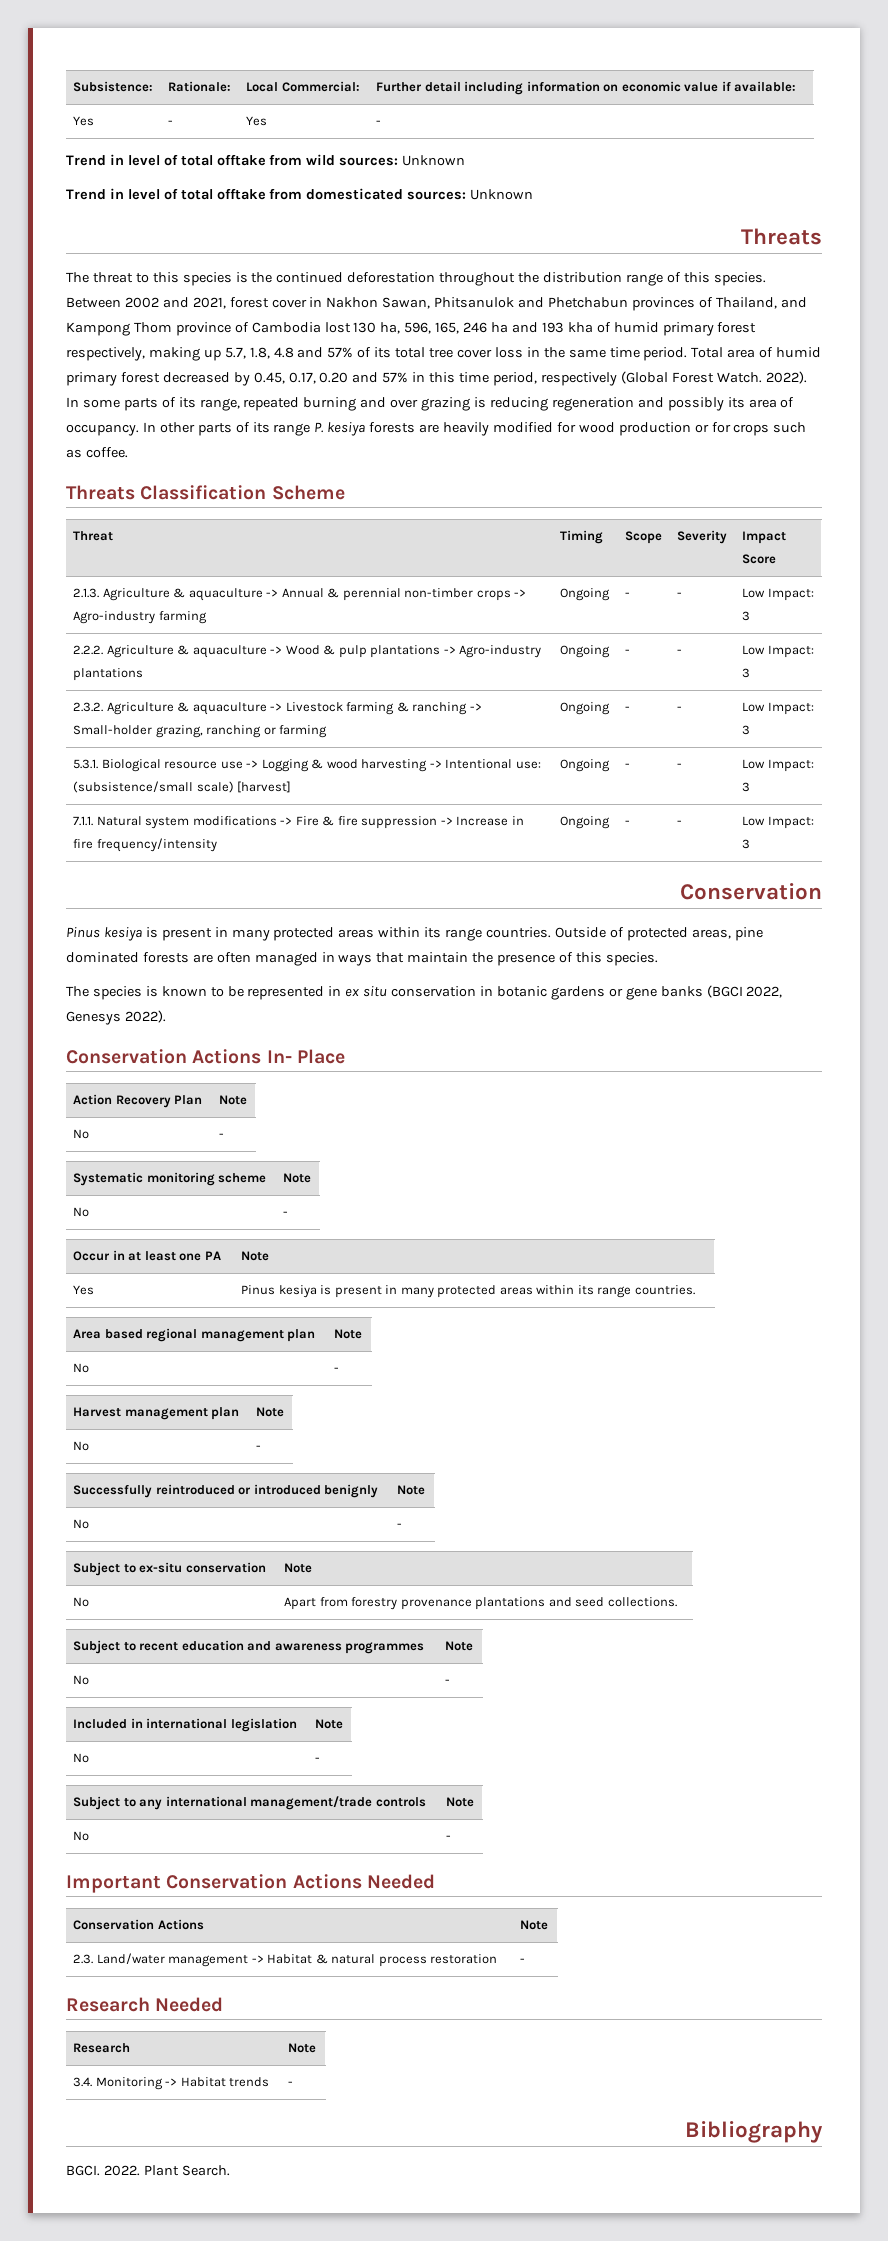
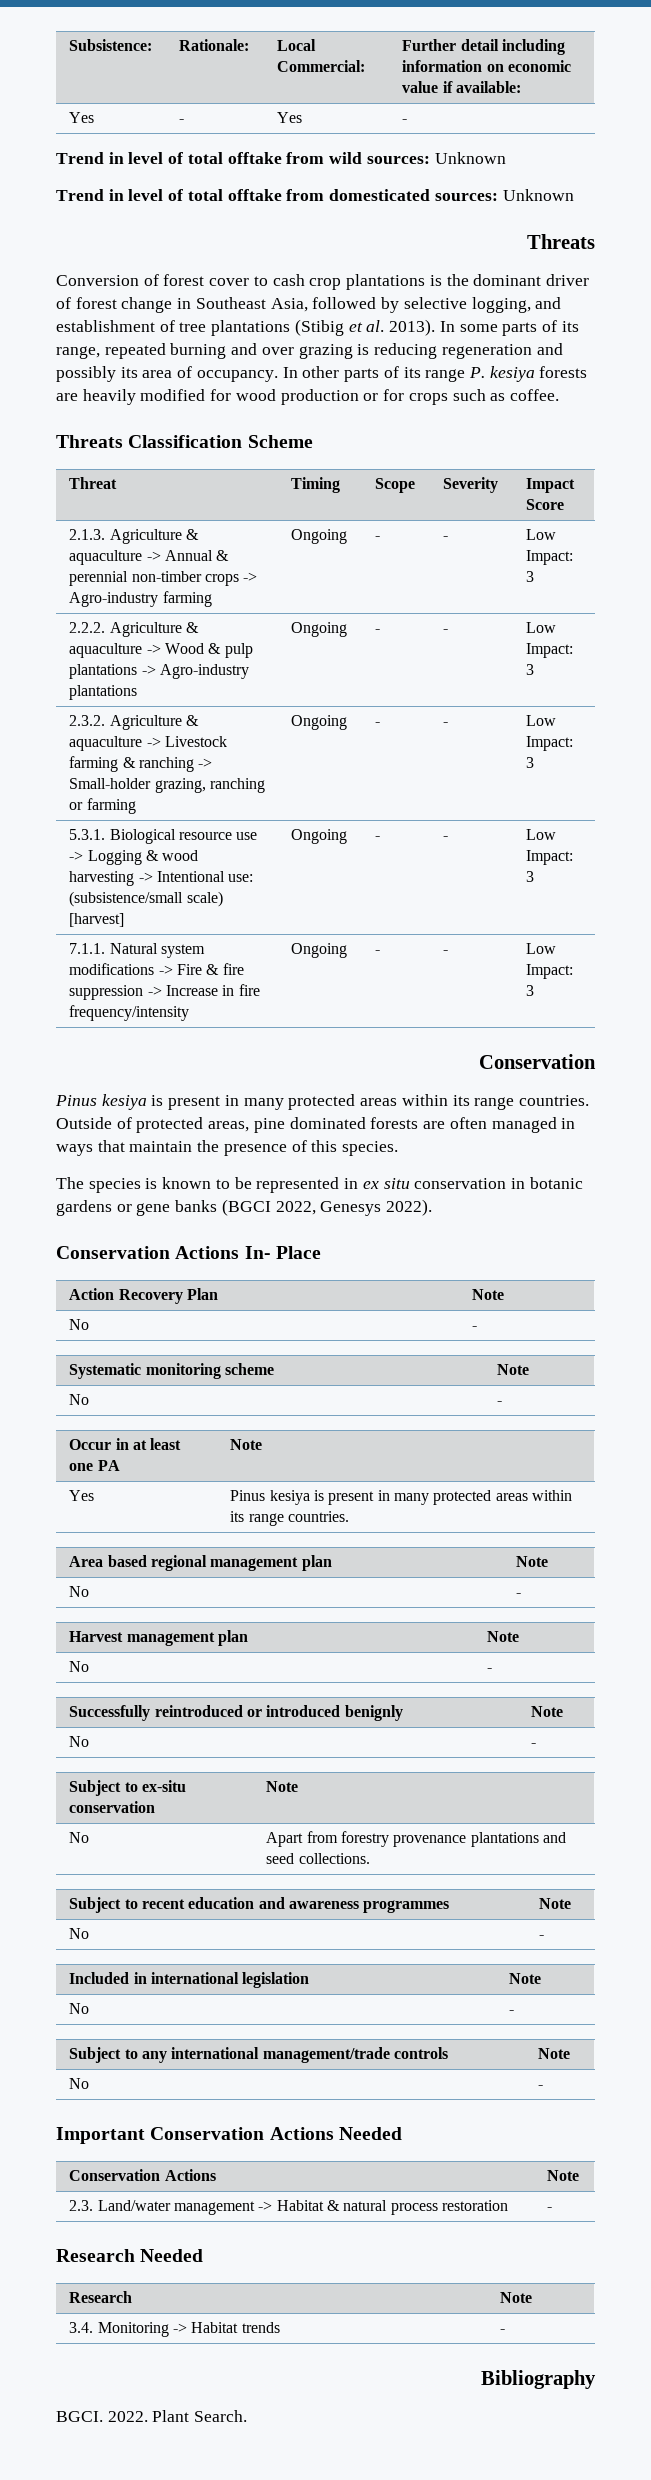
- The threat to this species is the continued deforestation throughout the distribution range of this species. Between 2002 and 2021, forest cover in Nakhon Sawan, Phitsanulok and Phetchabun provinces of Thailand, and Kampong Thom province of Cambodia lost 130 ha, 596, 165, 246 ha and 193 kha of humid primary forest respectively, making up 5.7, 1.8, 4.8 and 57% of its total tree cover loss in the same time period. Total area of humid primary forest decreased by 0.45, 0.17, 0.20 and 57% in this time period, respectively (Global Forest Watch. 2022).
+ Conversion of forest cover to cash crop plantations is the dominant driver of forest change in Southeast Asia, followed by selective logging, and establishment of tree plantations (Stibig et al. 2013).

